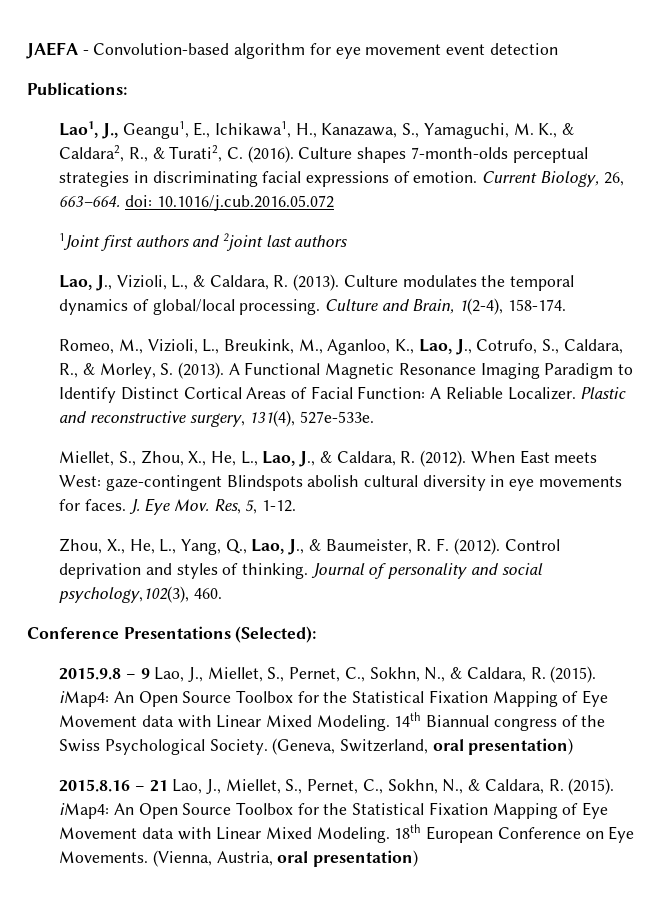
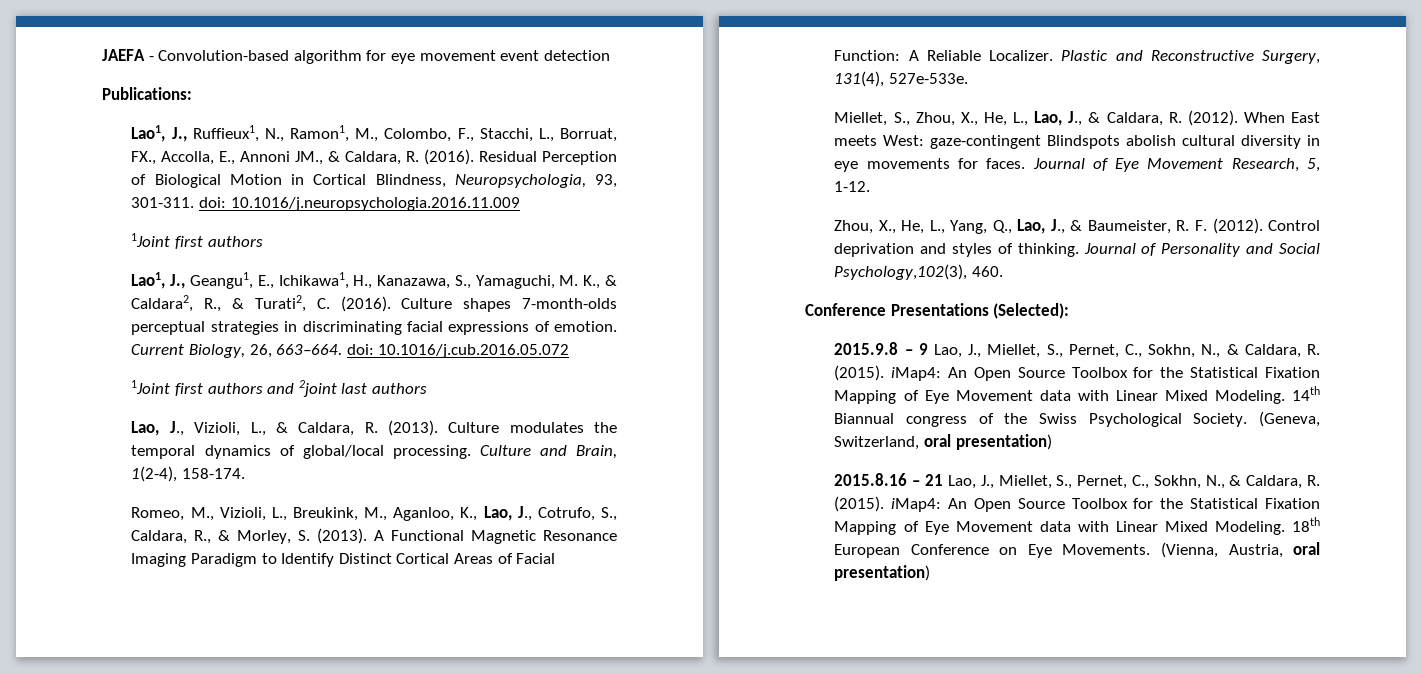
+ Lao1, J., Ruffieux1, N., Ramon1, M., Colombo, F., Stacchi, L., Borruat, FX., Accolla, E., Annoni JM., & Caldara, R. (2016). Residual Perception of Biological Motion in Cortical Blindness, Neuropsychologia, 93, 301-311. doi: 10.1016/j.neuropsychologia.2016.11.009
+ 1Joint first authors
- Plastic and reconstructive surgery, 131(4), 527e-533e.
+ Plastic and Reconstructive Surgery, 131(4), 527e-533e.
- J. Eye Mov. Res, 5, 1-12.
+ Journal of Eye Movement Research, 5, 1-12.
- Journal of personality and social psychology,102(3), 460.
+ Journal of Personality and Social Psychology,102(3), 460.

